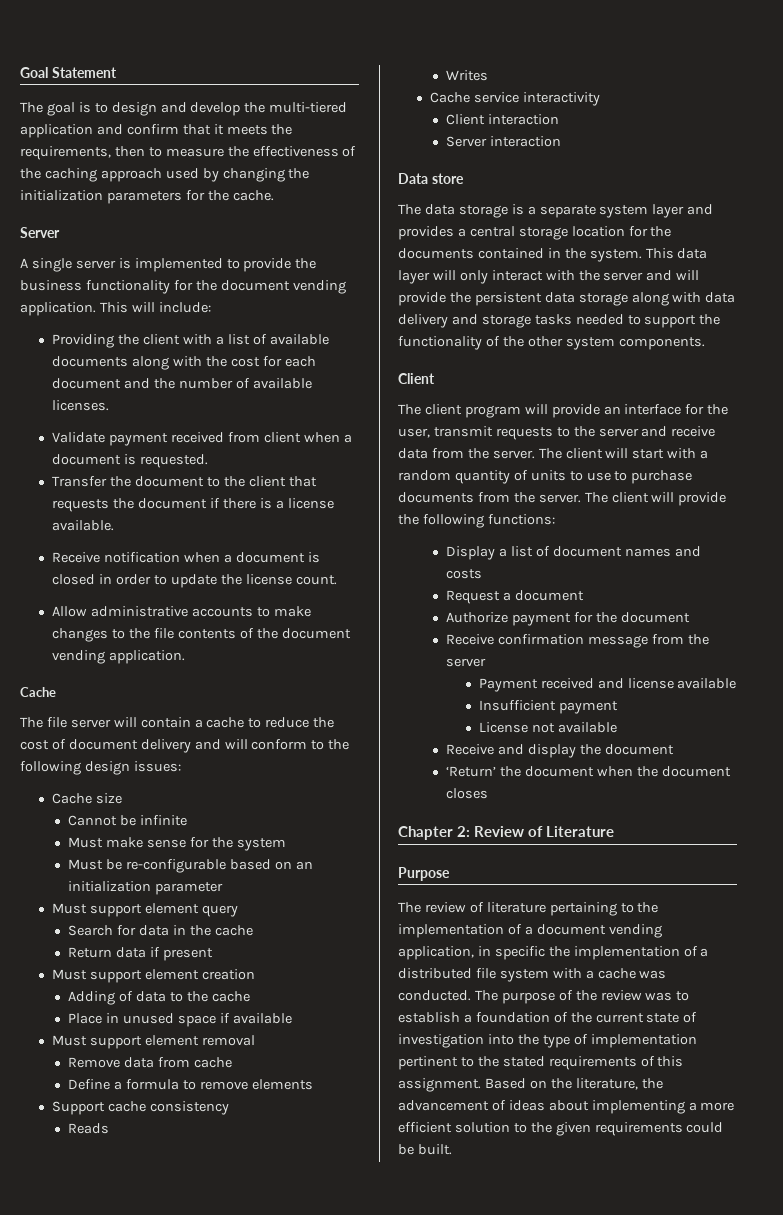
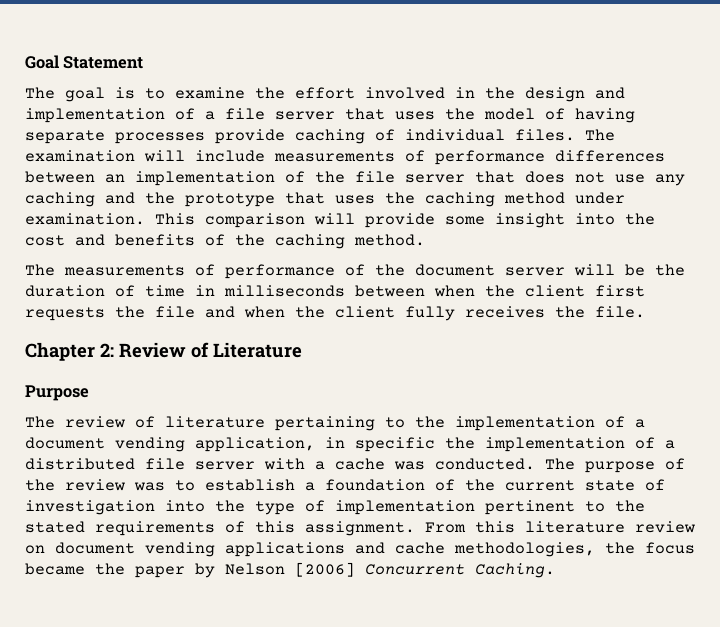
- The goal is to design and develop the multi-tiered application and confirm that it meets the requirements, then to measure the effectiveness of the caching approach used by changing the initialization parameters for the cache.
- Server
- A single server is implemented to provide the business functionality for the document vending application. This will include:
- Providing the client with a list of available documents along with the cost for each document and the number of available licenses.
- Validate payment received from client when a document is requested.
- Transfer the document to the client that requests the document if there is a license available.
- Receive notification when a document is closed in order to update the license count.
- Allow administrative accounts to make changes to the file contents of the document vending application.
- Cache
- The file server will contain a cache to reduce the cost of document delivery and will conform to the following design issues:
- Cache size
- Cannot be infinite
- Must make sense for the system
- Must be re-configurable based on an initialization parameter
- Must support element query
- Search for data in the cache
- Return data if present
- Must support element creation
- Adding of data to the cache
- Place in unused space if available
- Must support element removal
- Remove data from cache
- Define a formula to remove elements
- Support cache consistency
- Reads
- Writes
- Cache service interactivity
- Client interaction
- Server interaction
- Data store
- The data storage is a separate system layer and provides a central storage location for the documents contained in the system. This data layer will only interact with the server and will provide the persistent data storage along with data delivery and storage tasks needed to support the functionality of the other system components.
- Client
- The client program will provide an interface for the user, transmit requests to the server and receive data from the server. The client will start with a random quantity of units to use to purchase documents from the server. The client will provide the following functions:
- Display a list of document names and costs
- Request a document
- Authorize payment for the document
- Receive confirmation message from the server
- Payment received and license available
- Insufficient payment
- License not available
- Receive and display the document
- ‘Return’ the document when the document closes
+ The goal is to examine the effort involved in the design and implementation of a file server that uses the model of having separate processes provide caching of individual files. The examination will include measurements of performance differences between an implementation of the file server that does not use any caching and the prototype that uses the caching method under examination. This comparison will provide some insight into the cost and benefits of the caching method.
+ The measurements of performance of the document server will be the duration of time in milliseconds between when the client first requests the file and when the client fully receives the file.
- The review of literature pertaining to the implementation of a document vending application, in specific the implementation of a distributed file system with a cache was conducted.
+ The review of literature pertaining to the implementation of a document vending application, in specific the implementation of a distributed file server with a cache was conducted.
- Based on the literature, the advancement of ideas about implementing a more efficient solution to the given requirements could be built.
+ From this literature review on document vending applications and cache methodologies, the focus became the paper by Nelson [2006] Concurrent Caching.

